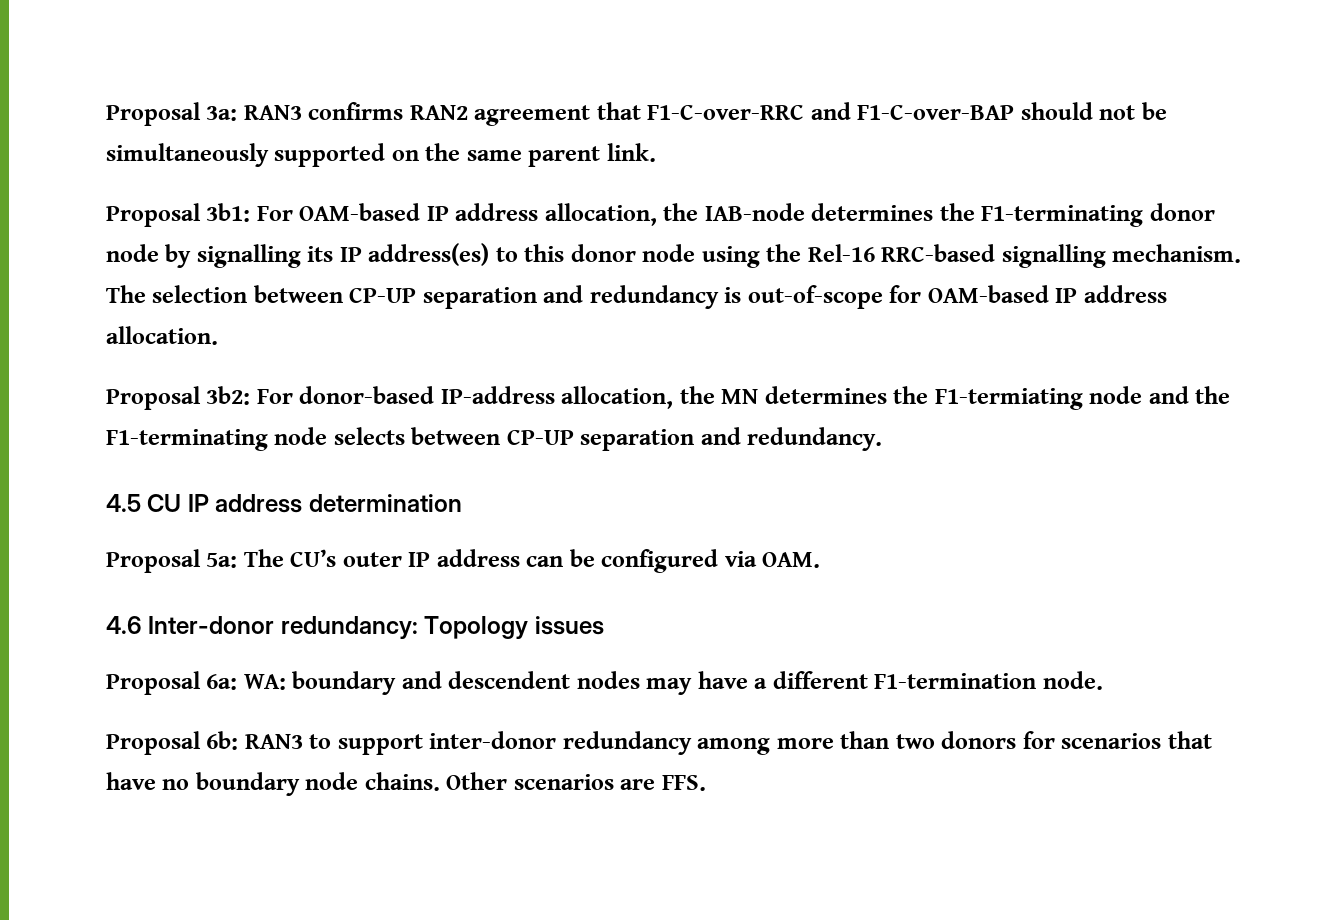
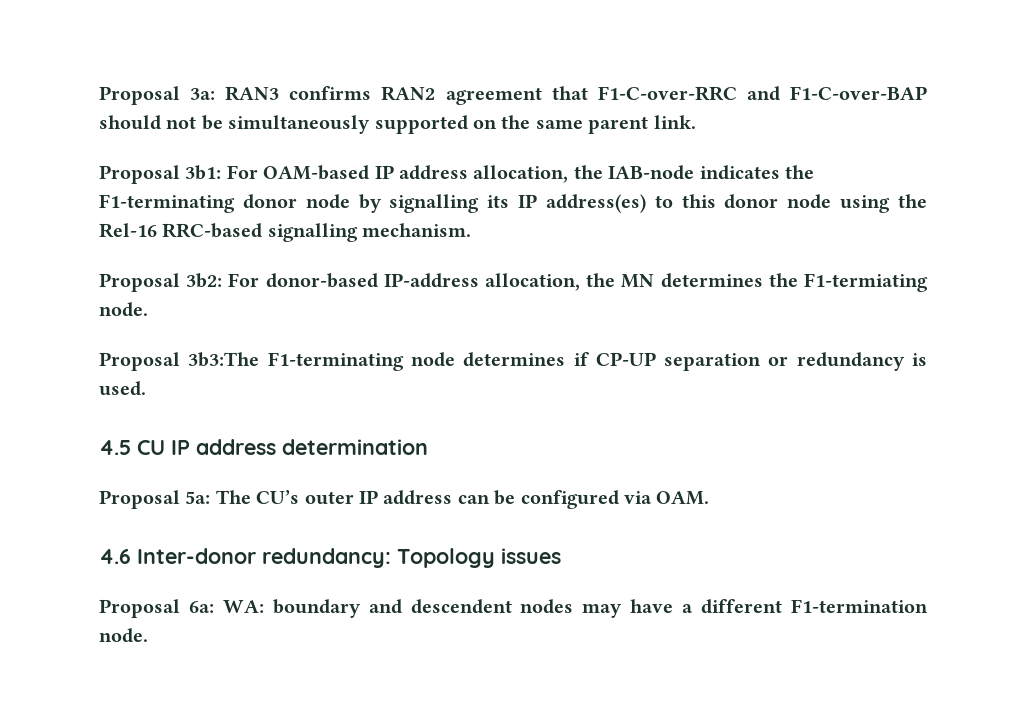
- Proposal 3b1: For OAM-based IP address allocation, the IAB-node determines the F1-terminating donor node by signalling its IP address(es) to this donor node using the Rel-16 RRC-based signalling mechanism. The selection between CP-UP separation and redundancy is out-of-scope for OAM-based IP address allocation.
+ Proposal 3b1: For OAM-based IP address allocation, the IAB-node indicates the F1-terminating donor node by signalling its IP address(es) to this donor node using the Rel-16 RRC-based signalling mechanism.
- Proposal 3b2: For donor-based IP-address allocation, the MN determines the F1-termiating node and the F1-terminating node selects between CP-UP separation and redundancy.
+ Proposal 3b2: For donor-based IP-address allocation, the MN determines the F1-termiating node.
+ Proposal 3b3:The F1-terminating node determines if CP-UP separation or redundancy is used.
- Proposal 6b: RAN3 to support inter-donor redundancy among more than two donors for scenarios that have no boundary node chains. Other scenarios are FFS.

